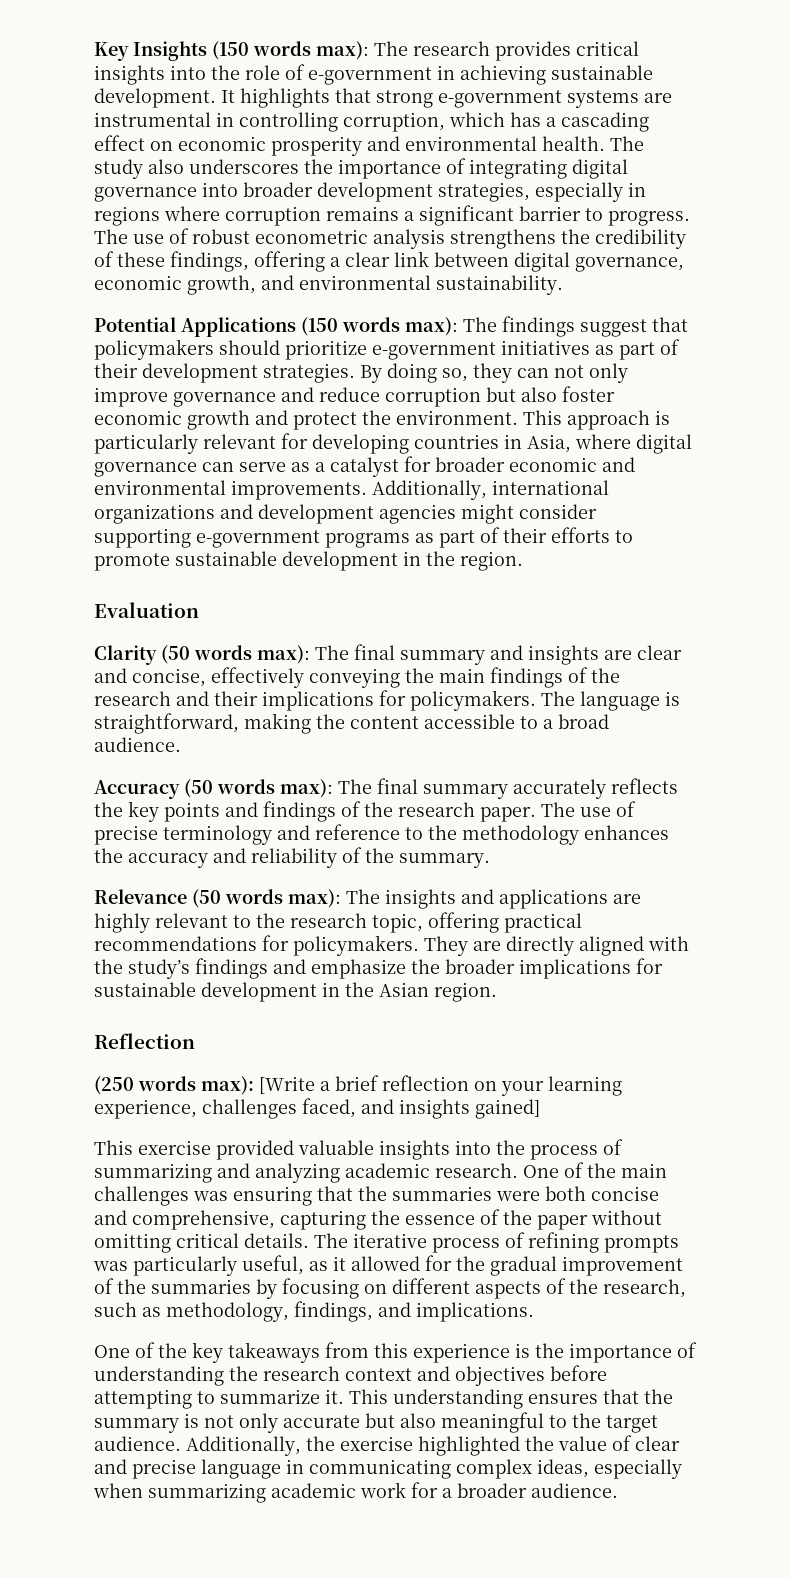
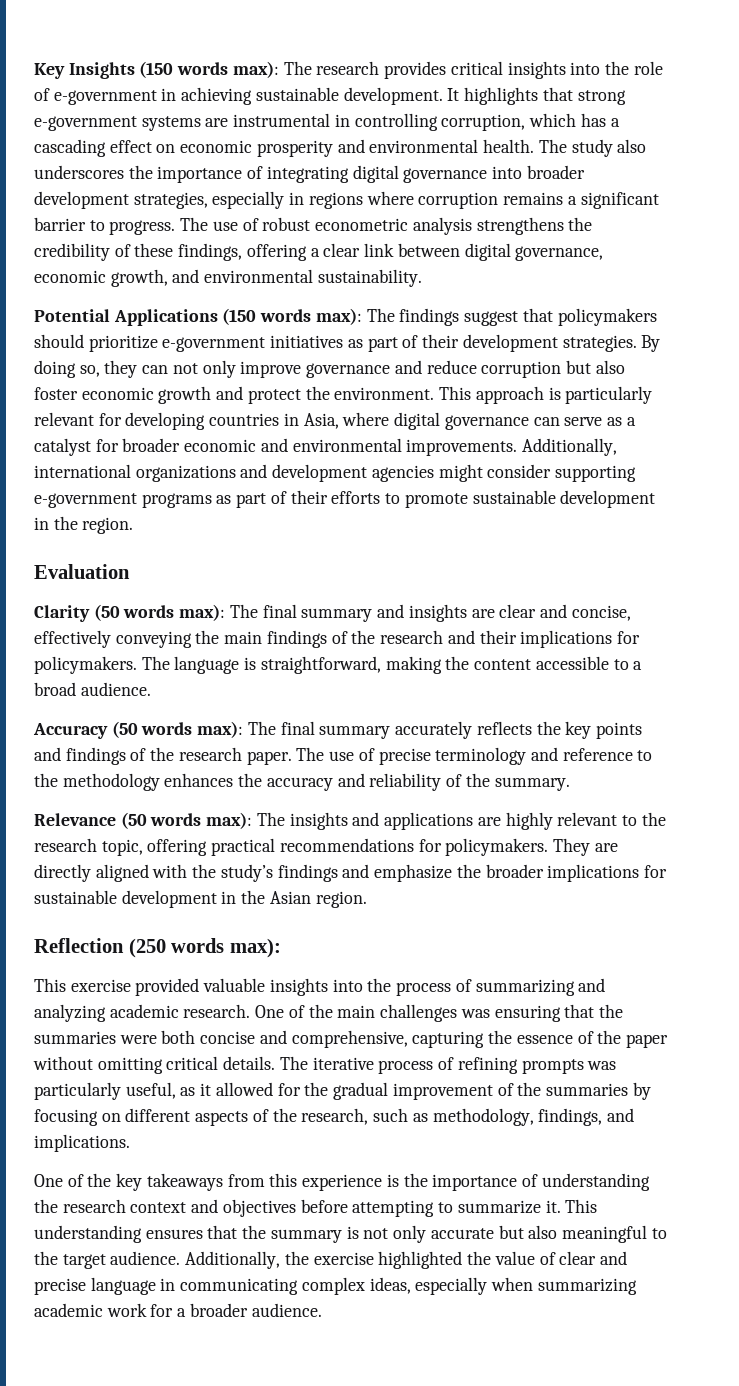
- Reflection
- (250 words max): [Write a brief reflection on your learning experience, challenges faced, and insights gained]
+ Reflection (250 words max):

